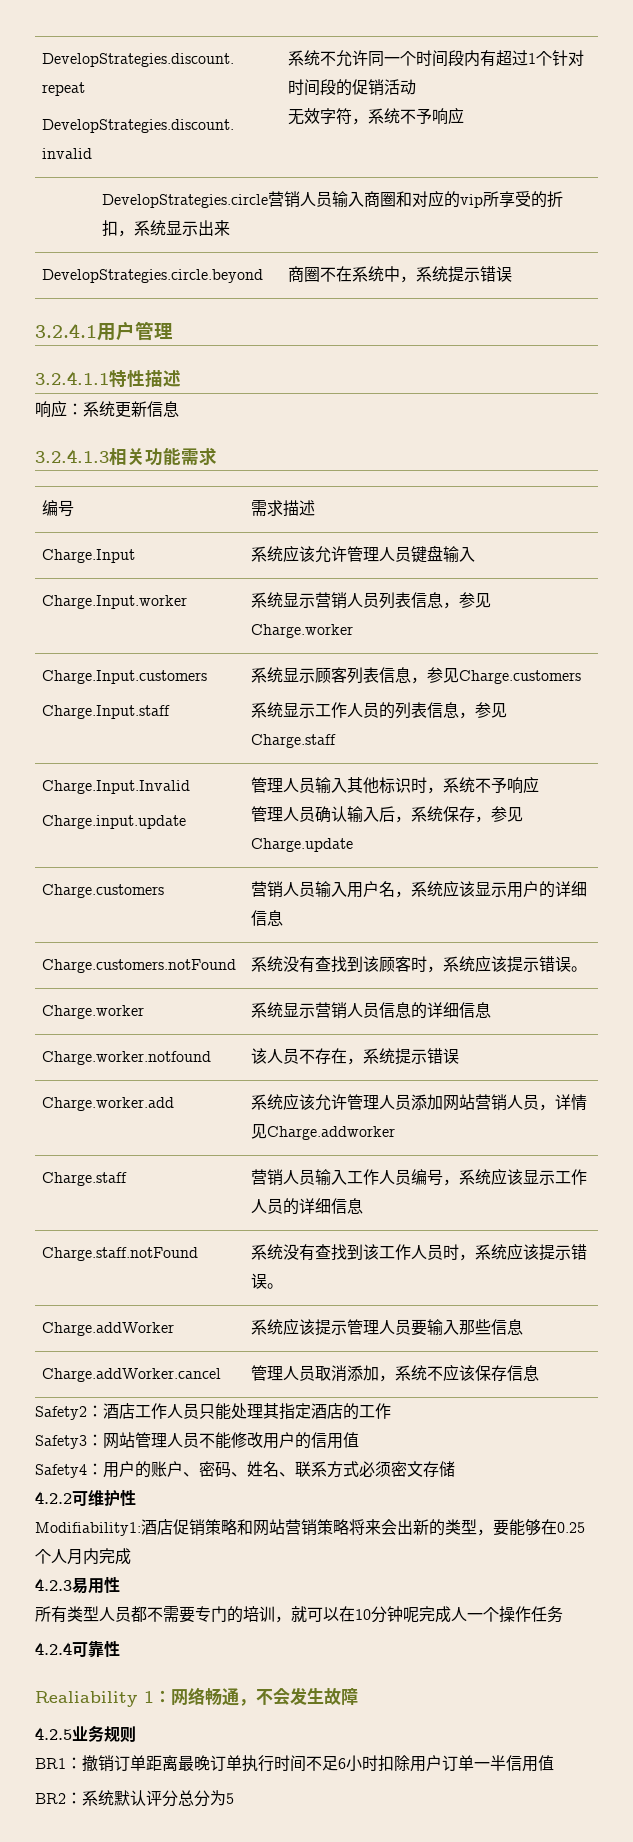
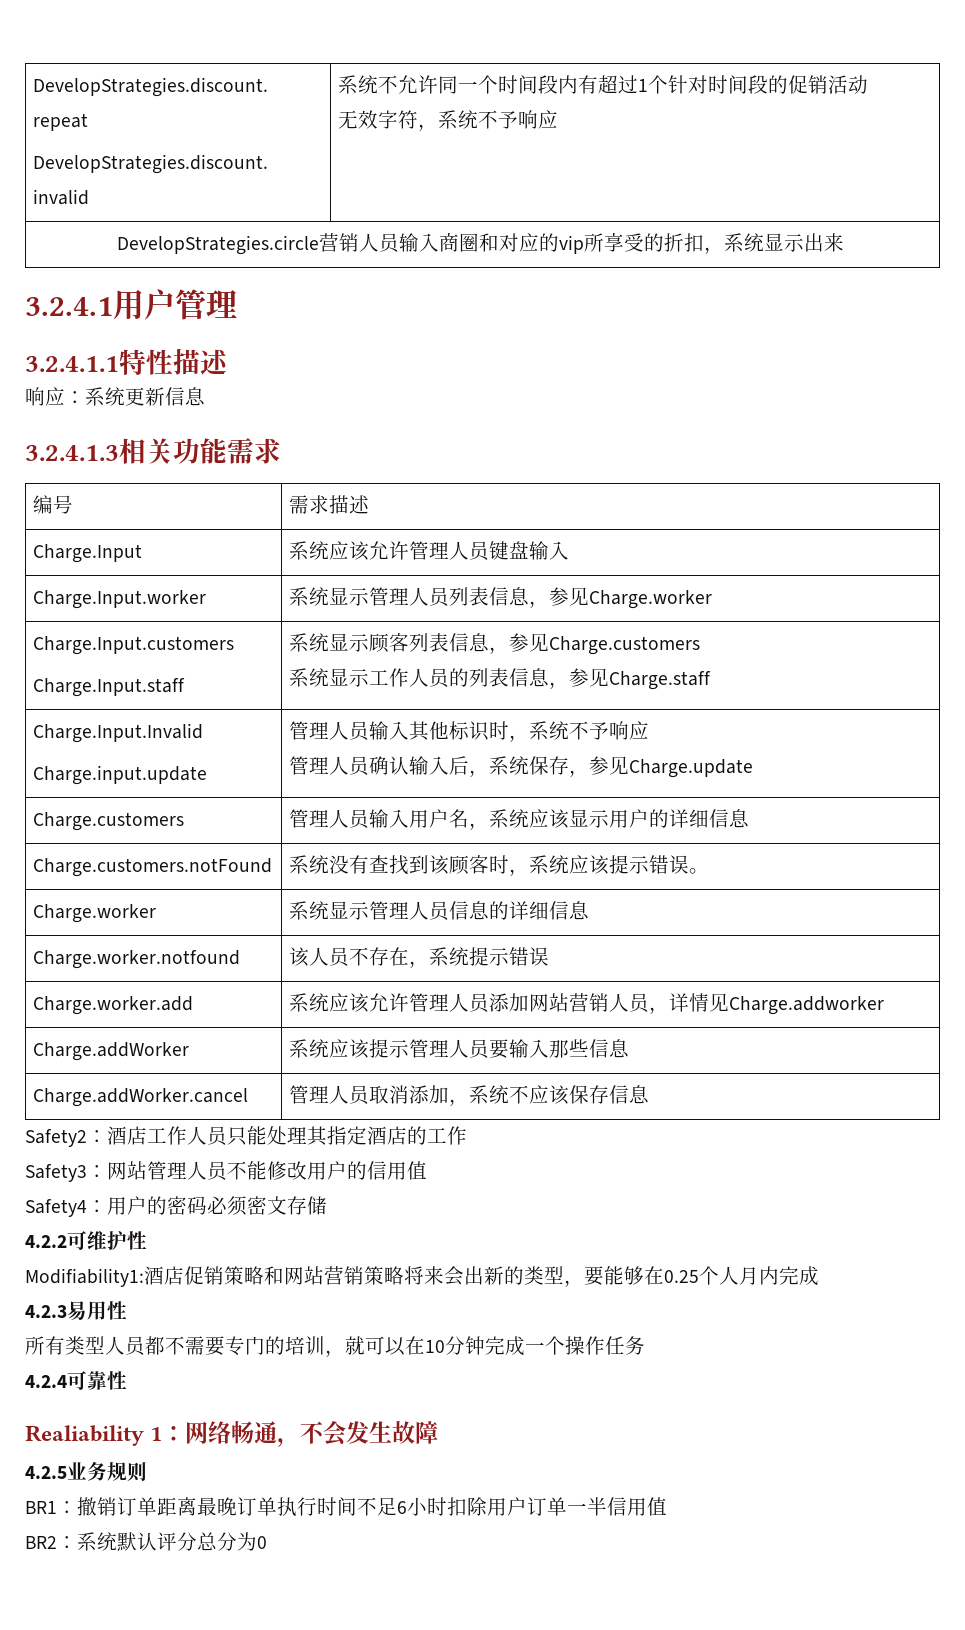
- DevelopStrategies.circle.beyond | 商圈不在系统中，系统提示错误
- Charge.Input.worker | 系统显示营销人员列表信息，参见Charge.worker
+ Charge.Input.worker | 系统显示管理人员列表信息，参见Charge.worker
- Charge.customers | 营销人员输入用户名，系统应该显示用户的详细信息
+ Charge.customers | 管理人员输入用户名，系统应该显示用户的详细信息
- Charge.worker | 系统显示营销人员信息的详细信息
+ Charge.worker | 系统显示管理人员信息的详细信息
- Charge.staff | 营销人员输入工作人员编号，系统应该显示工作人员的详细信息
- Charge.staff.notFound | 系统没有查找到该工作人员时，系统应该提示错误。
- Safety4：用户的账户、密码、姓名、联系方式必须密文存储
+ Safety4：用户的密码必须密文存储
- 所有类型人员都不需要专门的培训，就可以在10分钟呢完成人一个操作任务
+ 所有类型人员都不需要专门的培训，就可以在10分钟完成一个操作任务
- BR2：系统默认评分总分为5
+ BR2：系统默认评分总分为0

